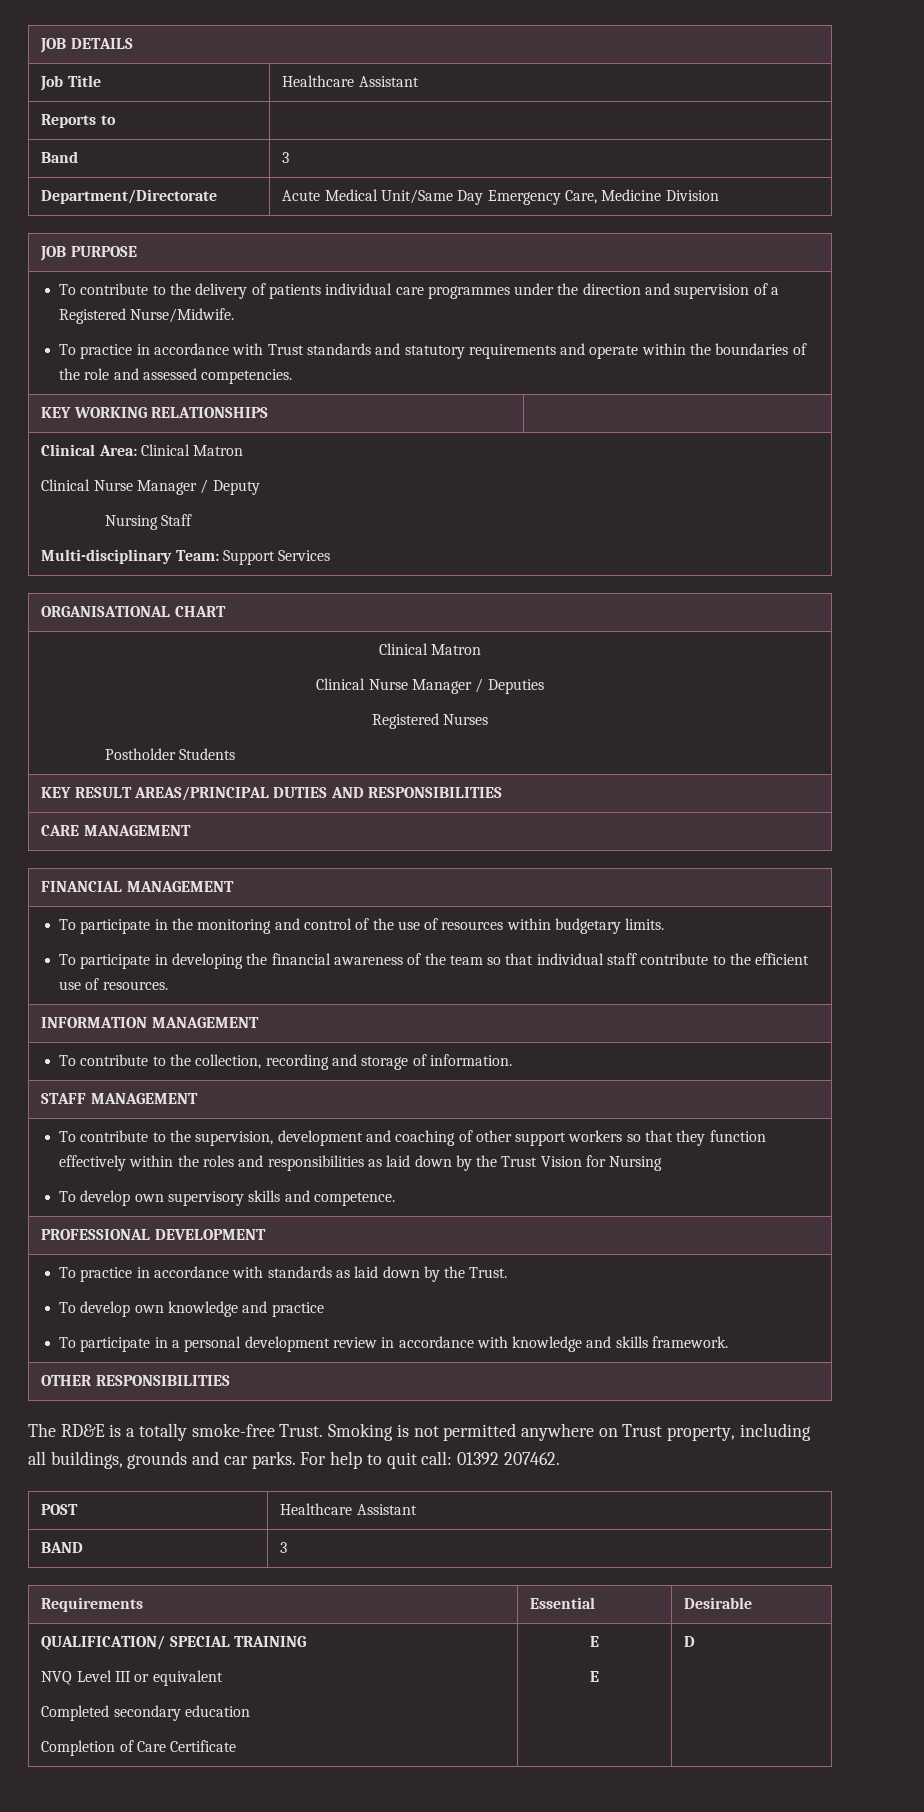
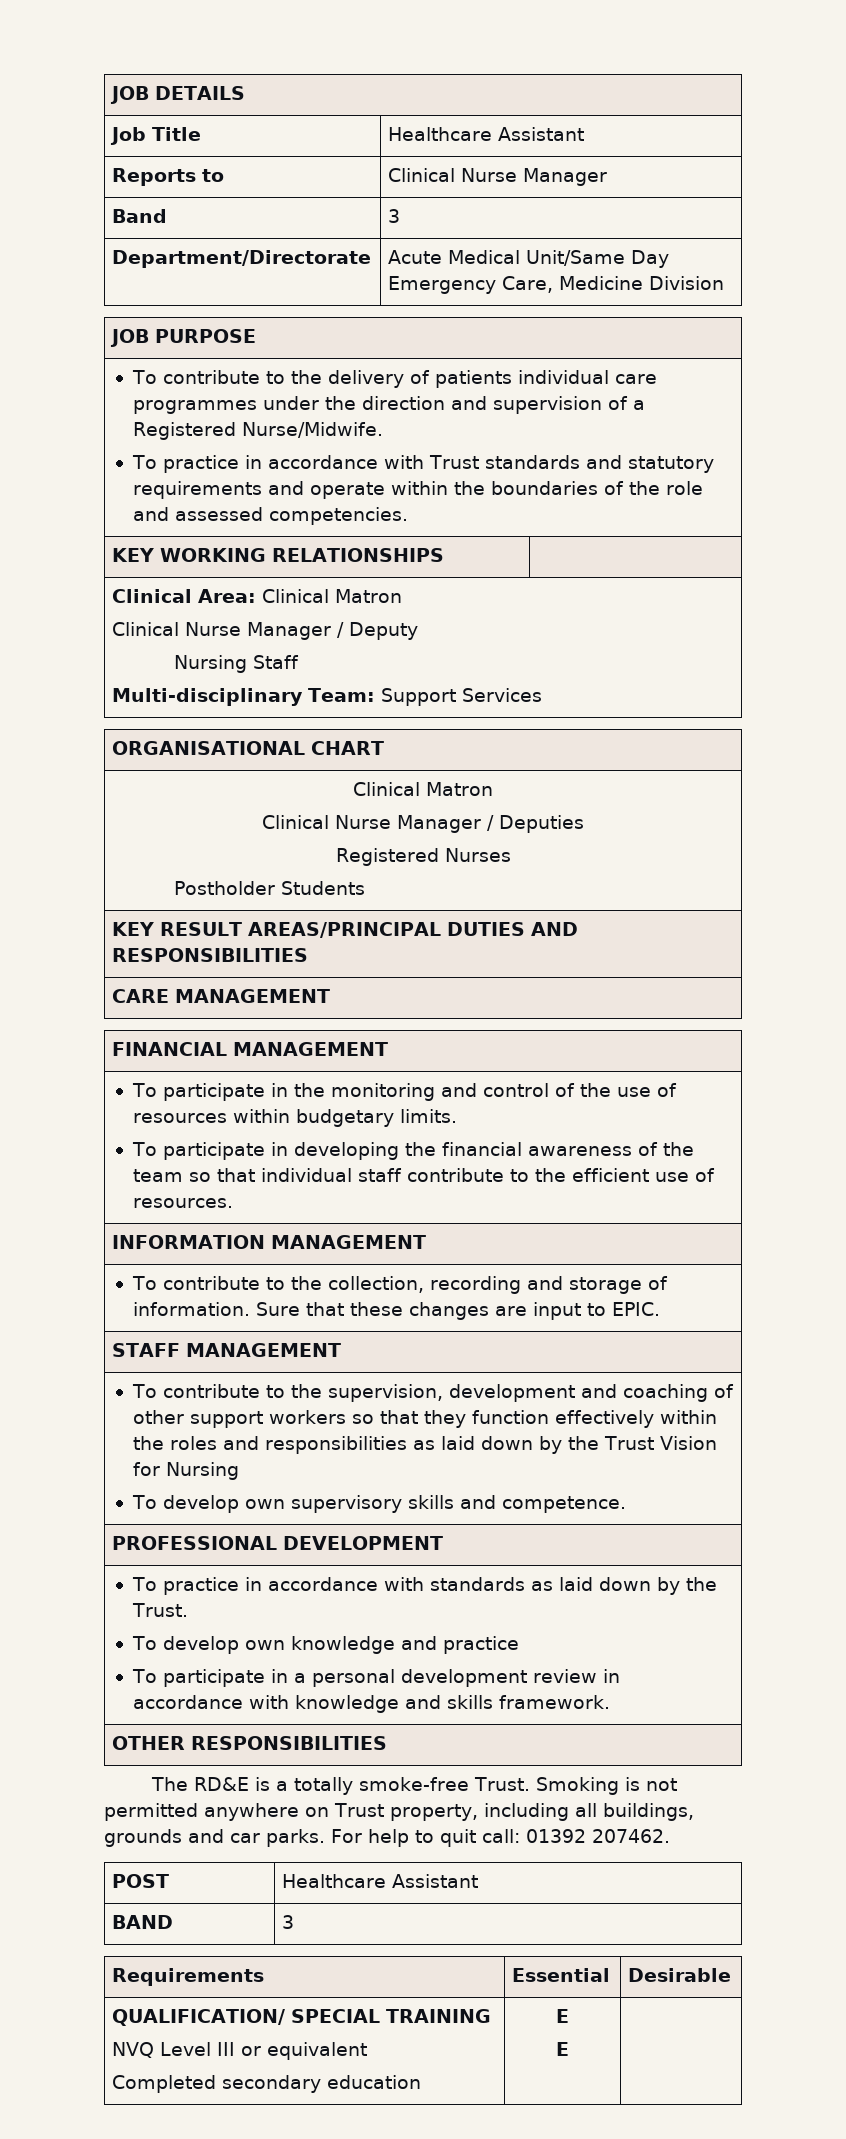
- Reports to |
+ Reports to | Clinical Nurse Manager
- To contribute to the collection, recording and storage of information.
+ To contribute to the collection, recording and storage of information. Sure that these changes are input to EPIC.
  QUALIFICATION/ SPECIAL TRAINING
  NVQ Level III or equivalent
- Completed secondary education
- Completion of Care Certificate | E
- E | D
+ Completed secondary education | E
+ E |

